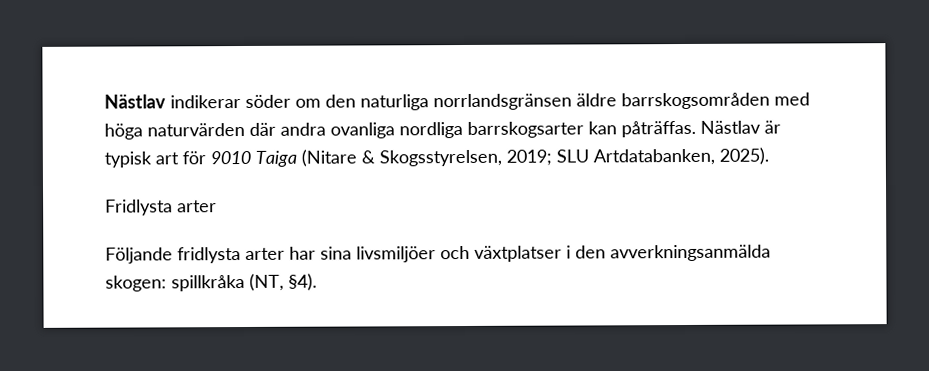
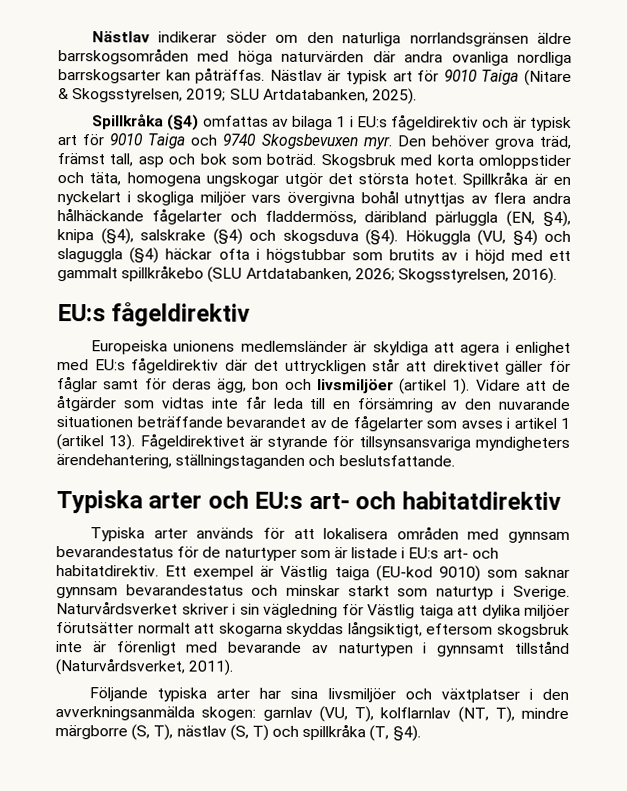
- Fridlysta arter
+ Spillkråka (§4) omfattas av bilaga 1 i EU:s fågeldirektiv och är typisk art för 9010 Taiga och 9740 Skogsbevuxen myr. Den behöver grova träd, främst tall, asp och bok som boträd. Skogsbruk med korta omloppstider och täta, homogena ungskogar utgör det största hotet. Spillkråka är en nyckelart i skogliga miljöer vars övergivna bohål utnyttjas av flera andra hålhäckande fågelarter och fladdermöss, däribland pärluggla (EN, §4), knipa (§4), salskrake (§4) och skogsduva (§4). Hökuggla (VU, §4) och slaguggla (§4) häckar ofta i högstubbar som brutits av i höjd med ett gammalt spillkråkebo (SLU Artdatabanken, 2026; Skogsstyrelsen, 2016).
+ EU:s fågeldirektiv
+ Europeiska unionens medlemsländer är skyldiga att agera i enlighet med EU:s fågeldirektiv där det uttryckligen står att direktivet gäller för fåglar samt för deras ägg, bon och livsmiljöer (artikel 1). Vidare att de åtgärder som vidtas inte får leda till en försämring av den nuvarande situationen beträffande bevarandet av de fågelarter som avses i artikel 1 (artikel 13). Fågeldirektivet är styrande för tillsynsansvariga myndigheters ärendehantering, ställningstaganden och beslutsfattande.
+ Typiska arter och EU:s art- och habitatdirektiv
+ Typiska arter används för att lokalisera områden med gynnsam bevarandestatus för de naturtyper som är listade i EU:s art- och habitatdirektiv. Ett exempel är Västlig taiga (EU-kod 9010) som saknar gynnsam bevarandestatus och minskar starkt som naturtyp i Sverige. Naturvårdsverket skriver i sin vägledning för Västlig taiga att dylika miljöer förutsätter normalt att skogarna skyddas långsiktigt, eftersom skogsbruk inte är förenligt med bevarande av naturtypen i gynnsamt tillstånd (Naturvårdsverket, 2011).
- Följande fridlysta arter har sina livsmiljöer och växtplatser i den avverkningsanmälda skogen: spillkråka (NT, §4).
+ Följande typiska arter har sina livsmiljöer och växtplatser i den avverkningsanmälda skogen: garnlav (VU, T), kolflarnlav (NT, T), mindre märgborre (S, T), nästlav (S, T) och spillkråka (T, §4).

